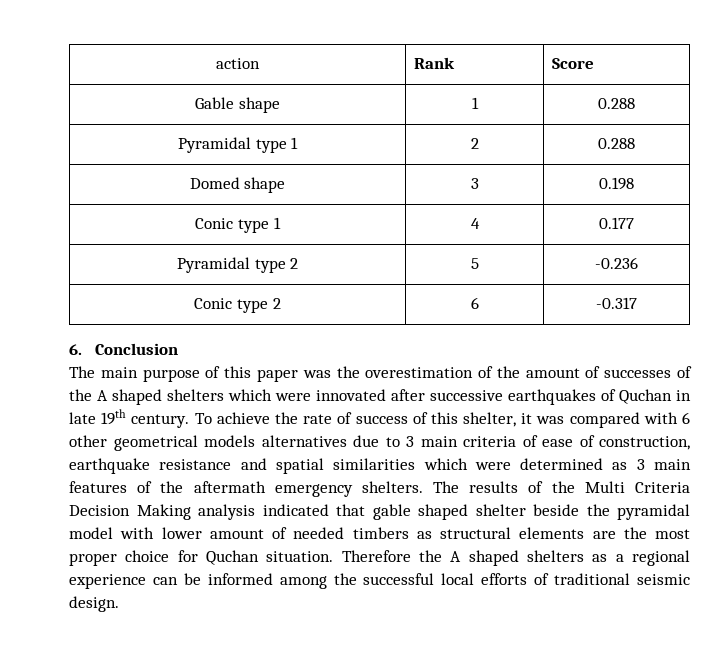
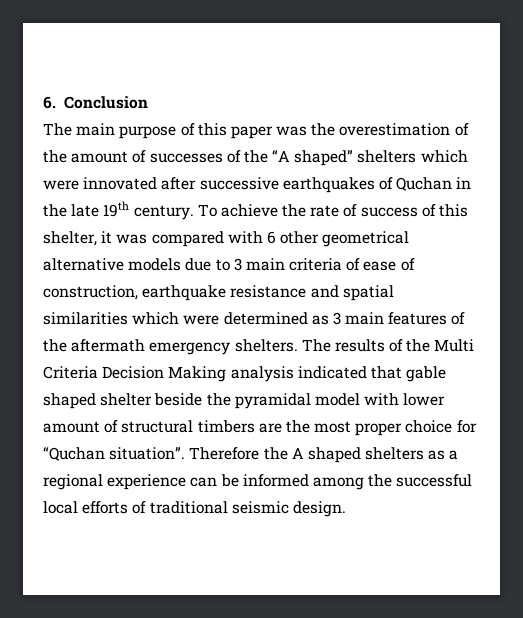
- action | Rank | Score
- Gable shape | 1 | 0.288
- Pyramidal type 1 | 2 | 0.288
- Domed shape | 3 | 0.198
- Conic type 1 | 4 | 0.177
- Pyramidal type 2 | 5 | -0.236
- Conic type 2 | 6 | -0.317
- The main purpose of this paper was the overestimation of the amount of successes of the A shaped shelters which were innovated after successive earthquakes of Quchan in late 19th century.
+ The main purpose of this paper was the overestimation of the amount of successes of the “A shaped” shelters which were innovated after successive earthquakes of Quchan in the late 19th century.
- To achieve the rate of success of this shelter, it was compared with 6 other geometrical models alternatives due to 3 main criteria of ease of construction, earthquake resistance and spatial similarities which were determined as 3 main features of the aftermath emergency shelters.
+ To achieve the rate of success of this shelter, it was compared with 6 other geometrical alternative models due to 3 main criteria of ease of construction, earthquake resistance and spatial similarities which were determined as 3 main features of the aftermath emergency shelters.
- The results of the Multi Criteria Decision Making analysis indicated that gable shaped shelter beside the pyramidal model with lower amount of needed timbers as structural elements are the most proper choice for Quchan situation.
+ The results of the Multi Criteria Decision Making analysis indicated that gable shaped shelter beside the pyramidal model with lower amount of structural timbers are the most proper choice for “Quchan situation”.

